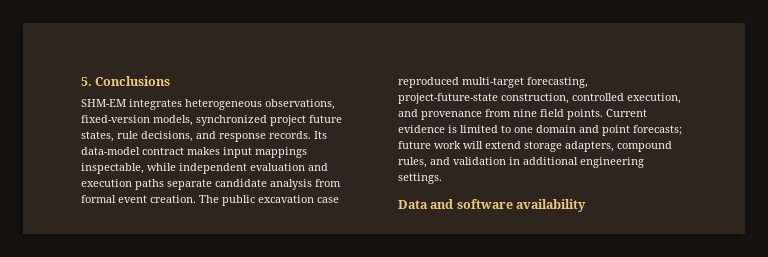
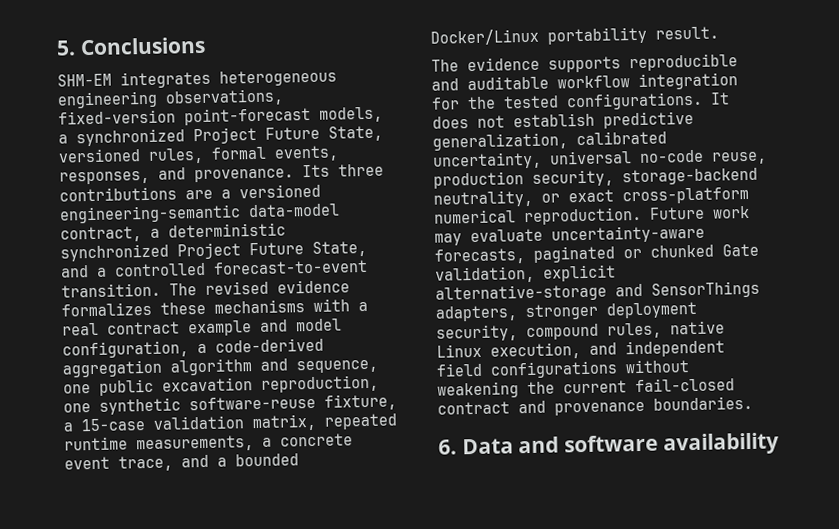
- SHM-EM integrates heterogeneous observations, fixed-version models, synchronized project future states, rule decisions, and response records. Its data-model contract makes input mappings inspectable, while independent evaluation and execution paths separate candidate analysis from formal event creation. The public excavation case reproduced multi-target forecasting, project-future-state construction, controlled execution, and provenance from nine field points. Current evidence is limited to one domain and point forecasts; future work will extend storage adapters, compound rules, and validation in additional engineering settings.
- Data and software availability
+ SHM-EM integrates heterogeneous engineering observations, fixed-version point-forecast models, a synchronized Project Future State, versioned rules, formal events, responses, and provenance. Its three contributions are a versioned engineering-semantic data-model contract, a deterministic synchronized Project Future State, and a controlled forecast-to-event transition. The revised evidence formalizes these mechanisms with a real contract example and model configuration, a code-derived aggregation algorithm and sequence, one public excavation reproduction, one synthetic software-reuse fixture, a 15-case validation matrix, repeated runtime measurements, a concrete event trace, and a bounded Docker/Linux portability result.
+ The evidence supports reproducible and auditable workflow integration for the tested configurations. It does not establish predictive generalization, calibrated uncertainty, universal no-code reuse, production security, storage-backend neutrality, or exact cross-platform numerical reproduction. Future work may evaluate uncertainty-aware forecasts, paginated or chunked Gate validation, explicit alternative-storage and SensorThings adapters, stronger deployment security, compound rules, native Linux execution, and independent field configurations without weakening the current fail-closed contract and provenance boundaries.
+ 6. Data and software availability

